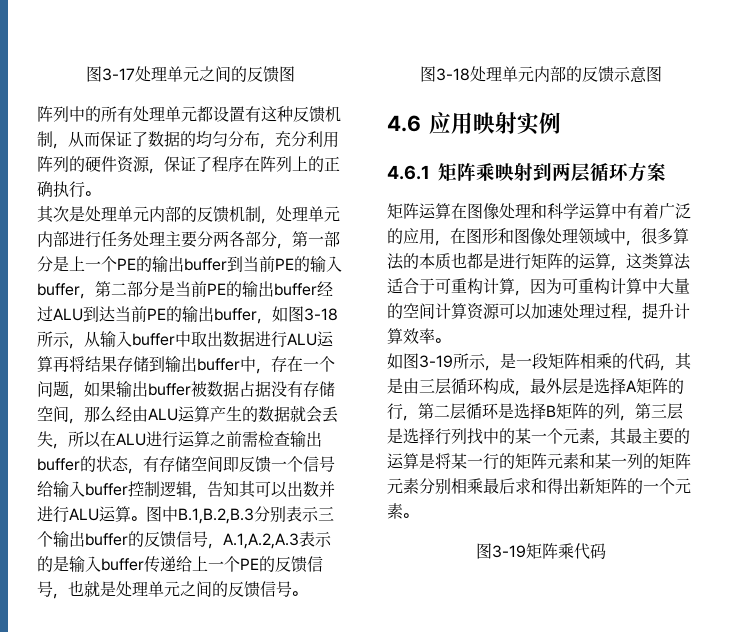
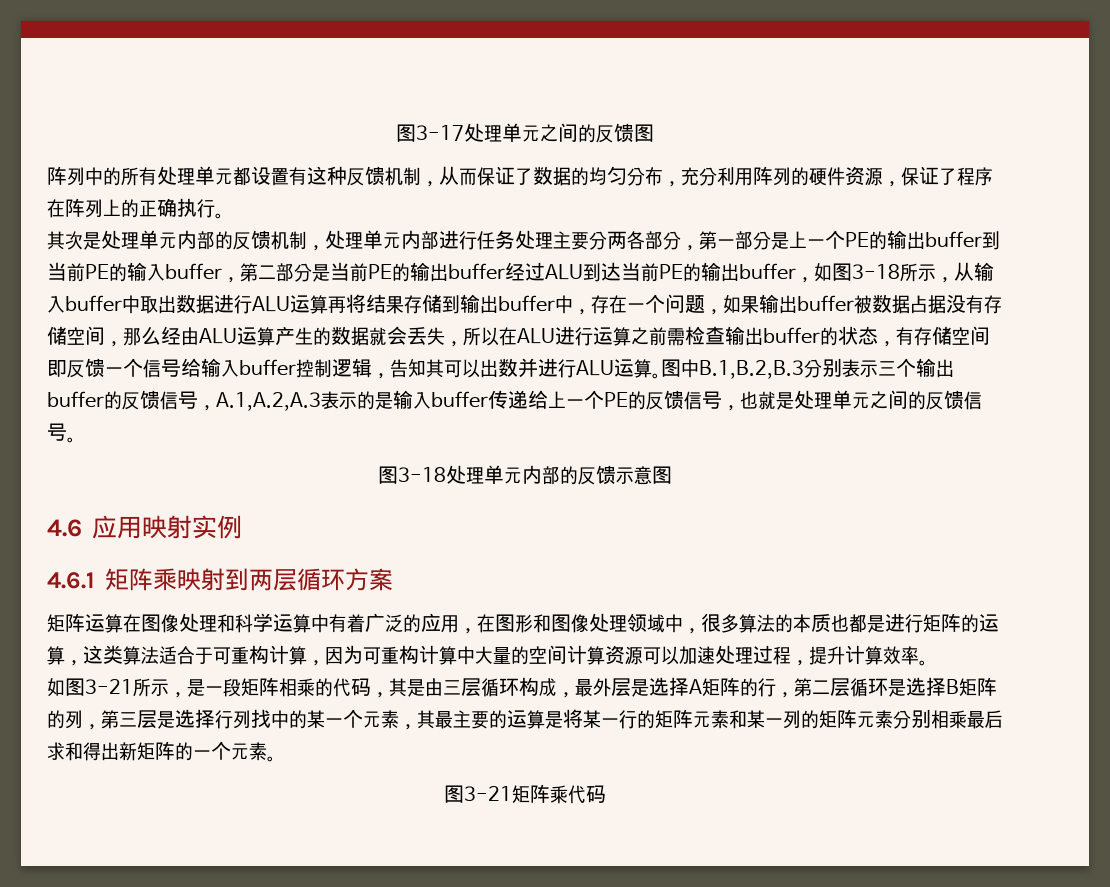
- 如图3-19所示，是一段矩阵相乘的代码，其是由三层循环构成，最外层是选择A矩阵的行，第二层循环是选择B矩阵的列，第三层是选择行列找中的某一个元素，其最主要的运算是将某一行的矩阵元素和某一列的矩阵元素分别相乘最后求和得出新矩阵的一个元素。
+ 如图3-21所示，是一段矩阵相乘的代码，其是由三层循环构成，最外层是选择A矩阵的行，第二层循环是选择B矩阵的列，第三层是选择行列找中的某一个元素，其最主要的运算是将某一行的矩阵元素和某一列的矩阵元素分别相乘最后求和得出新矩阵的一个元素。
- 图3-19矩阵乘代码
+ 图3-21矩阵乘代码

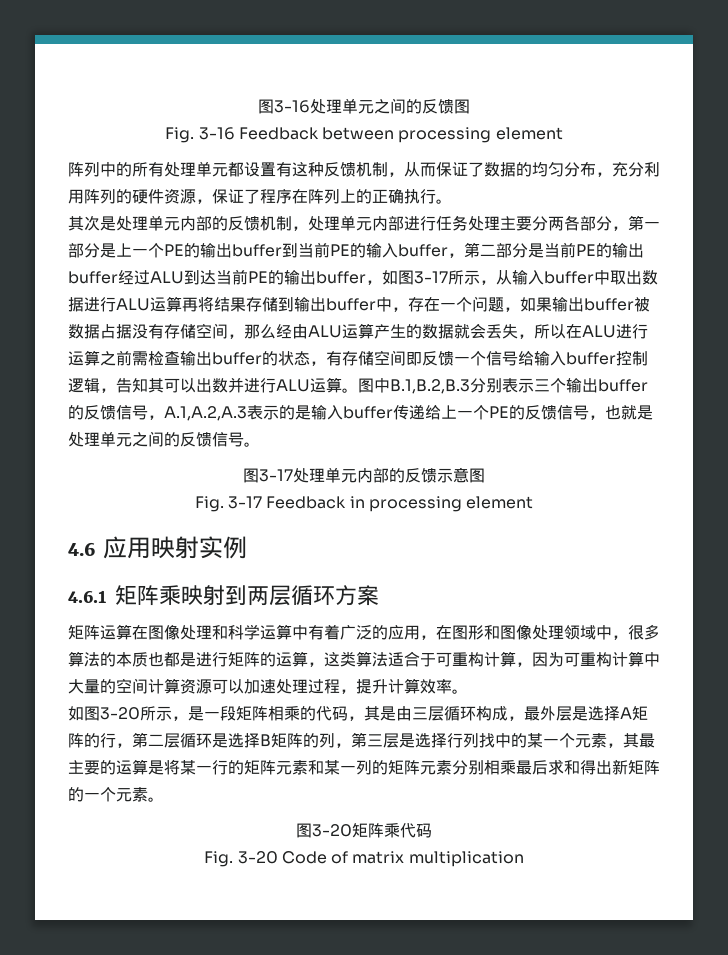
- 图3-17处理单元之间的反馈图
+ 图3-16处理单元之间的反馈图
+ Fig. 3-16 Feedback between processing element
- 其次是处理单元内部的反馈机制，处理单元内部进行任务处理主要分两各部分，第一部分是上一个PE的输出buffer到当前PE的输入buffer，第二部分是当前PE的输出buffer经过ALU到达当前PE的输出buffer，如图3-18所示，从输入buffer中取出数据进行ALU运算再将结果存储到输出buffer中，存在一个问题，如果输出buffer被数据占据没有存储空间，那么经由ALU运算产生的数据就会丢失，所以在ALU进行运算之前需检查输出buffer的状态，有存储空间即反馈一个信号给输入buffer控制逻辑，告知其可以出数并进行ALU运算。
+ 其次是处理单元内部的反馈机制，处理单元内部进行任务处理主要分两各部分，第一部分是上一个PE的输出buffer到当前PE的输入buffer，第二部分是当前PE的输出buffer经过ALU到达当前PE的输出buffer，如图3-17所示，从输入buffer中取出数据进行ALU运算再将结果存储到输出buffer中，存在一个问题，如果输出buffer被数据占据没有存储空间，那么经由ALU运算产生的数据就会丢失，所以在ALU进行运算之前需检查输出buffer的状态，有存储空间即反馈一个信号给输入buffer控制逻辑，告知其可以出数并进行ALU运算。
- 图3-18处理单元内部的反馈示意图
+ 图3-17处理单元内部的反馈示意图
+ Fig. 3-17 Feedback in processing element
- 如图3-21所示，是一段矩阵相乘的代码，其是由三层循环构成，最外层是选择A矩阵的行，第二层循环是选择B矩阵的列，第三层是选择行列找中的某一个元素，其最主要的运算是将某一行的矩阵元素和某一列的矩阵元素分别相乘最后求和得出新矩阵的一个元素。
+ 如图3-20所示，是一段矩阵相乘的代码，其是由三层循环构成，最外层是选择A矩阵的行，第二层循环是选择B矩阵的列，第三层是选择行列找中的某一个元素，其最主要的运算是将某一行的矩阵元素和某一列的矩阵元素分别相乘最后求和得出新矩阵的一个元素。
- 图3-21矩阵乘代码
+ 图3-20矩阵乘代码
+ Fig. 3-20 Code of matrix multiplication

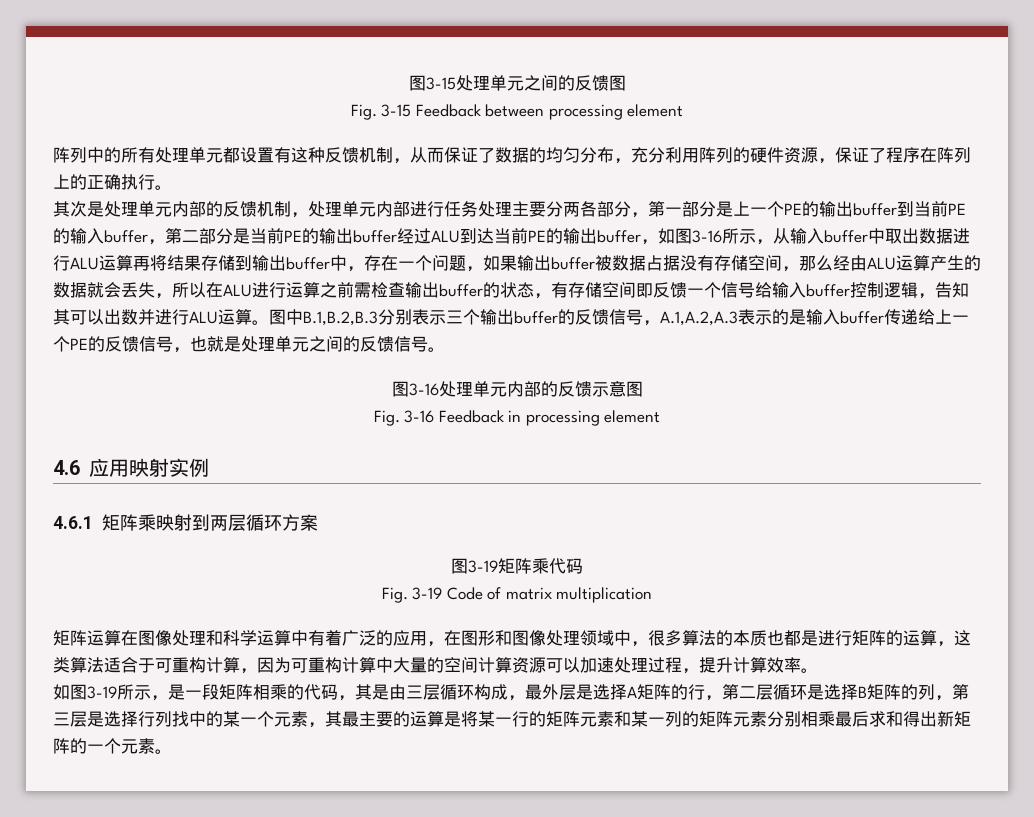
- 图3-16处理单元之间的反馈图
+ 图3-15处理单元之间的反馈图
- Fig. 3-16 Feedback between processing element
+ Fig. 3-15 Feedback between processing element
- 其次是处理单元内部的反馈机制，处理单元内部进行任务处理主要分两各部分，第一部分是上一个PE的输出buffer到当前PE的输入buffer，第二部分是当前PE的输出buffer经过ALU到达当前PE的输出buffer，如图3-17所示，从输入buffer中取出数据进行ALU运算再将结果存储到输出buffer中，存在一个问题，如果输出buffer被数据占据没有存储空间，那么经由ALU运算产生的数据就会丢失，所以在ALU进行运算之前需检查输出buffer的状态，有存储空间即反馈一个信号给输入buffer控制逻辑，告知其可以出数并进行ALU运算。
+ 其次是处理单元内部的反馈机制，处理单元内部进行任务处理主要分两各部分，第一部分是上一个PE的输出buffer到当前PE的输入buffer，第二部分是当前PE的输出buffer经过ALU到达当前PE的输出buffer，如图3-16所示，从输入buffer中取出数据进行ALU运算再将结果存储到输出buffer中，存在一个问题，如果输出buffer被数据占据没有存储空间，那么经由ALU运算产生的数据就会丢失，所以在ALU进行运算之前需检查输出buffer的状态，有存储空间即反馈一个信号给输入buffer控制逻辑，告知其可以出数并进行ALU运算。
- 图3-17处理单元内部的反馈示意图
+ 图3-16处理单元内部的反馈示意图
- Fig. 3-17 Feedback in processing element
+ Fig. 3-16 Feedback in processing element
+ 图3-19矩阵乘代码
+ Fig. 3-19 Code of matrix multiplication
- 如图3-20所示，是一段矩阵相乘的代码，其是由三层循环构成，最外层是选择A矩阵的行，第二层循环是选择B矩阵的列，第三层是选择行列找中的某一个元素，其最主要的运算是将某一行的矩阵元素和某一列的矩阵元素分别相乘最后求和得出新矩阵的一个元素。
+ 如图3-19所示，是一段矩阵相乘的代码，其是由三层循环构成，最外层是选择A矩阵的行，第二层循环是选择B矩阵的列，第三层是选择行列找中的某一个元素，其最主要的运算是将某一行的矩阵元素和某一列的矩阵元素分别相乘最后求和得出新矩阵的一个元素。
- 图3-20矩阵乘代码
- Fig. 3-20 Code of matrix multiplication

